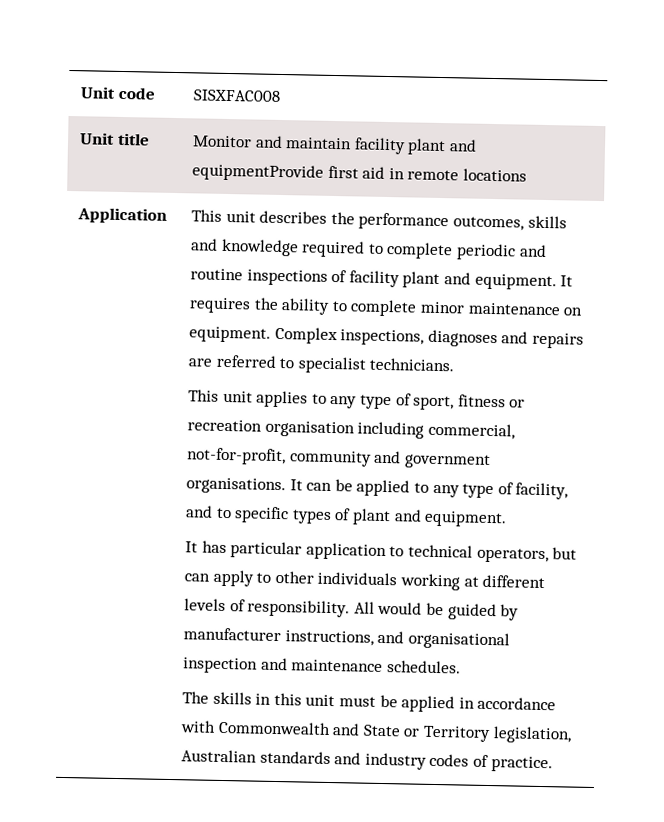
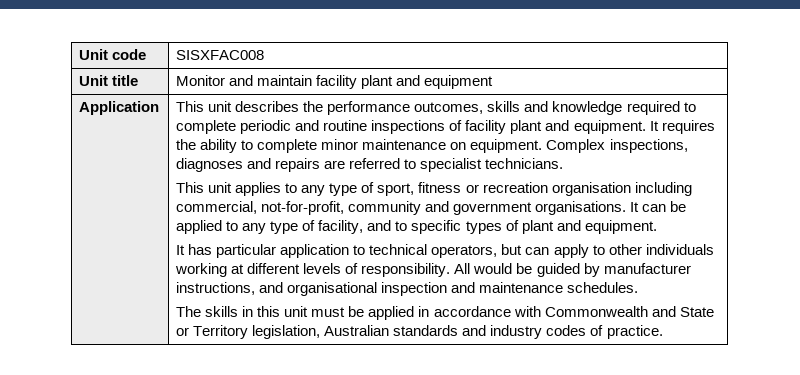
- Unit title | Monitor and maintain facility plant and equipmentProvide first aid in remote locations
+ Unit title | Monitor and maintain facility plant and equipment

